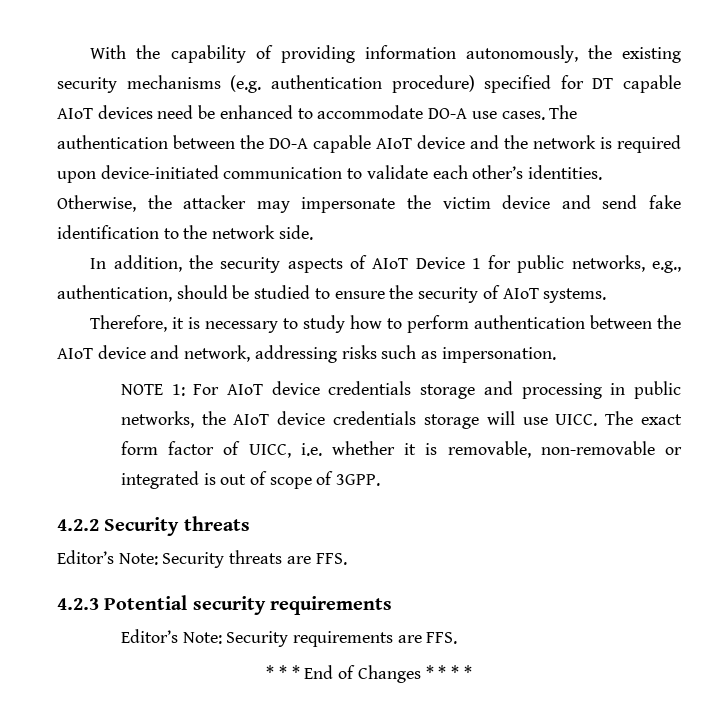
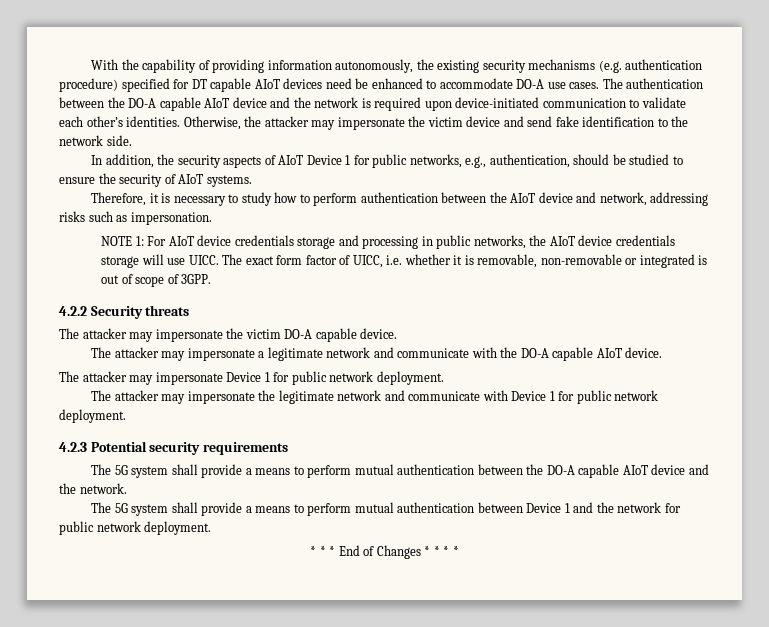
- Editor’s Note: Security threats are FFS.
+ The attacker may impersonate the victim DO-A capable device.
+ The attacker may impersonate a legitimate network and communicate with the DO-A capable AIoT device.
+ The attacker may impersonate Device 1 for public network deployment.
+ The attacker may impersonate the legitimate network and communicate with Device 1 for public network deployment.
  4.2.3 Potential security requirements
- Editor’s Note: Security requirements are FFS.
+ The 5G system shall provide a means to perform mutual authentication between the DO-A capable AIoT device and the network.
+ The 5G system shall provide a means to perform mutual authentication between Device 1 and the network for public network deployment.

